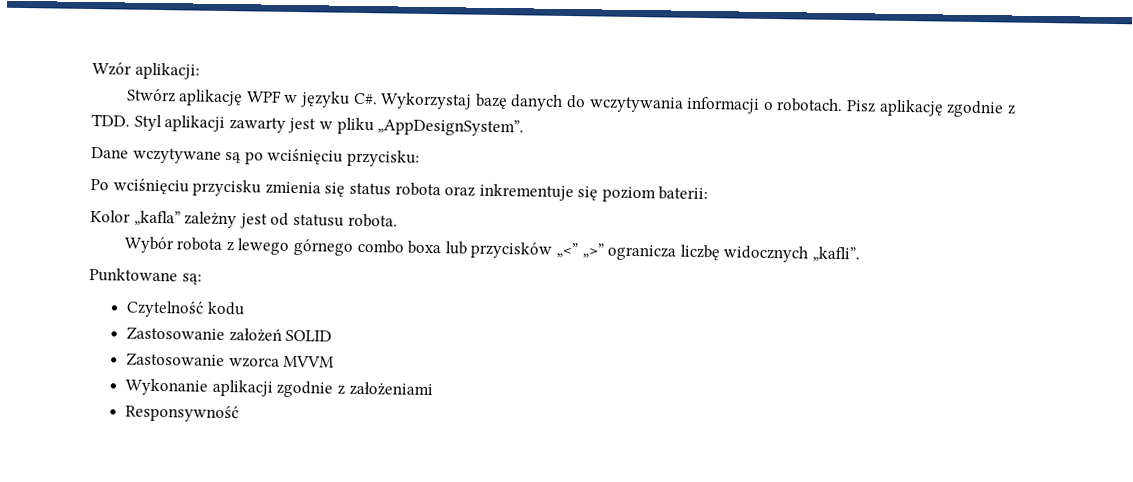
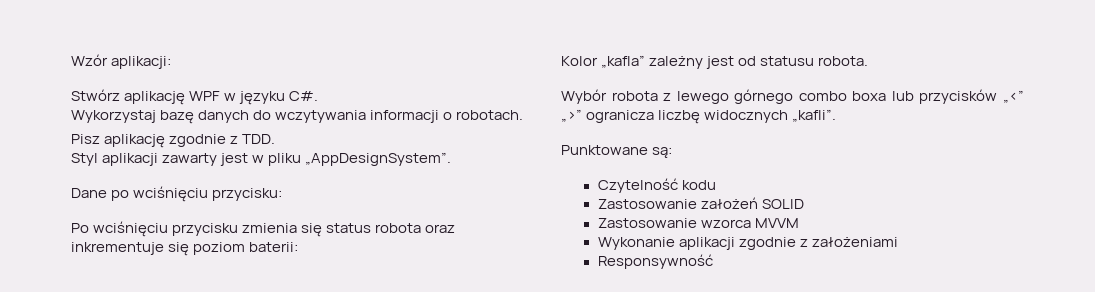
- Stwórz aplikację WPF w języku C#. Wykorzystaj bazę danych do wczytywania informacji o robotach. Pisz aplikację zgodnie z TDD. Styl aplikacji zawarty jest w pliku „AppDesignSystem”.
+ Stwórz aplikację WPF w języku C#.
+ Wykorzystaj bazę danych do wczytywania informacji o robotach.
+ Pisz aplikację zgodnie z TDD.
+ Styl aplikacji zawarty jest w pliku „AppDesignSystem”.
- Dane wczytywane są po wciśnięciu przycisku:
+ Dane po wciśnięciu przycisku:

